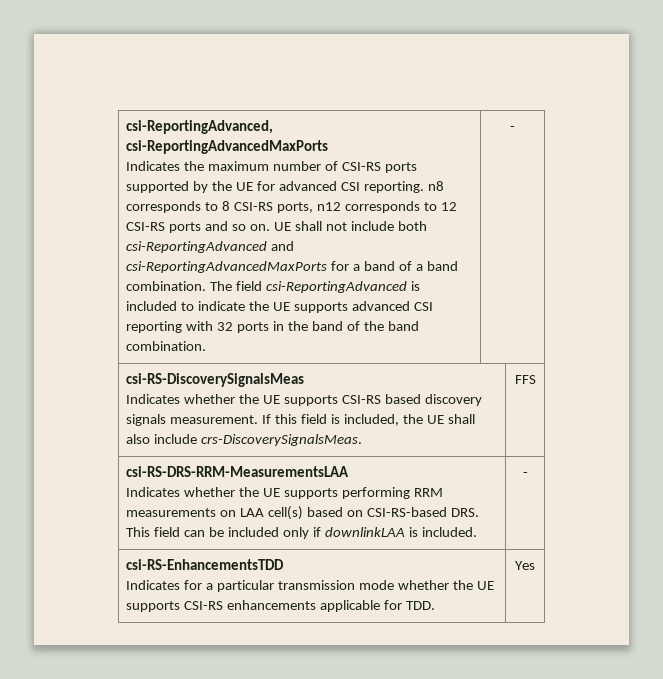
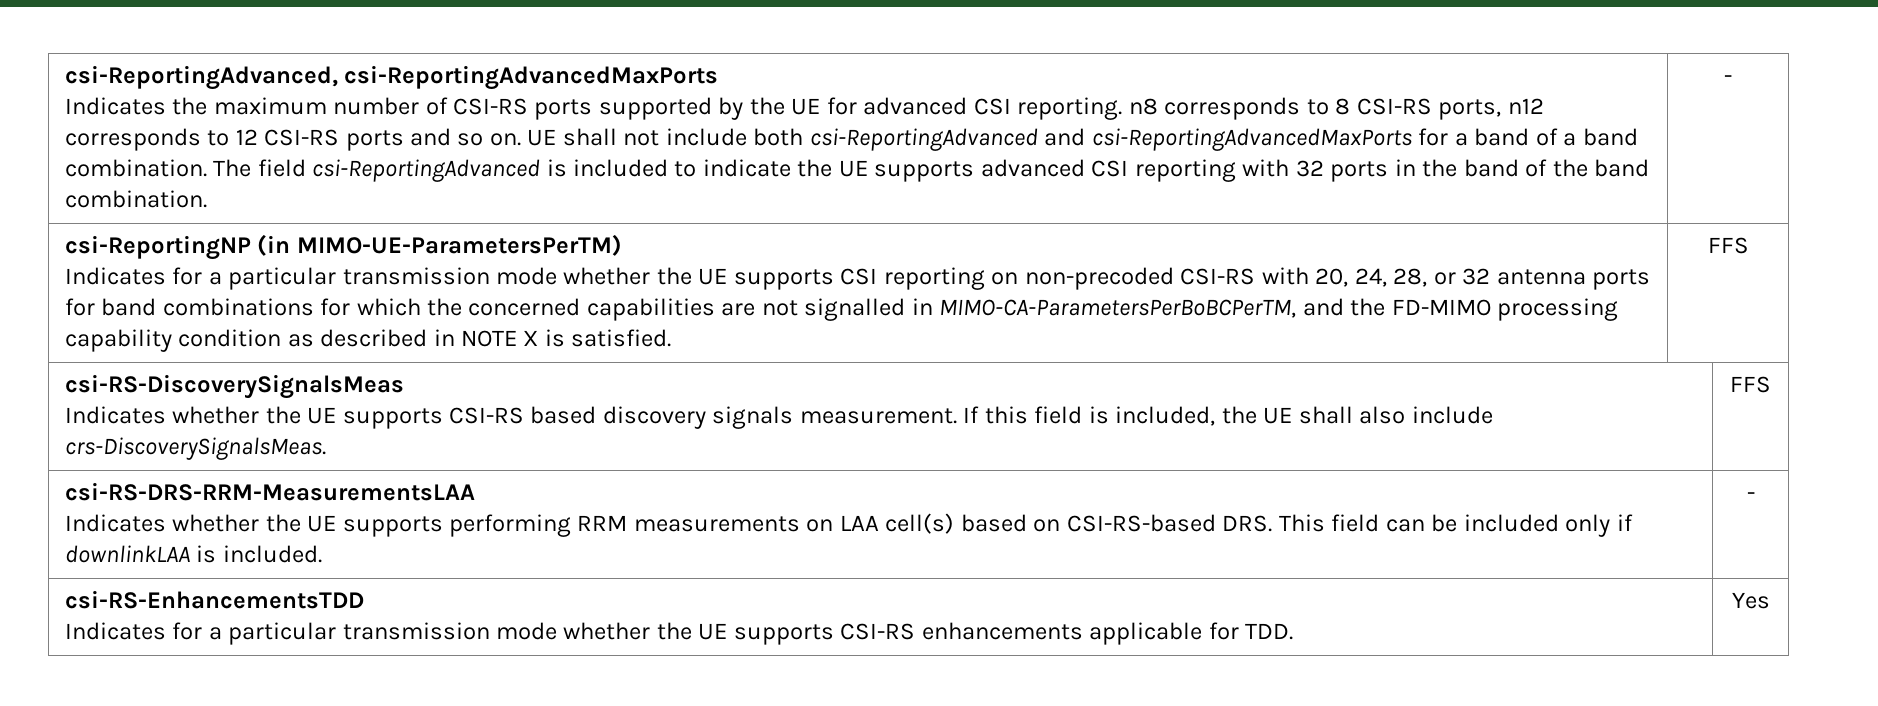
+ csi-ReportingNP (in MIMO-UE-ParametersPerTM)
+ Indicates for a particular transmission mode whether the UE supports CSI reporting on non-precoded CSI-RS with 20, 24, 28, or 32 antenna ports for band combinations for which the concerned capabilities are not signalled in MIMO-CA-ParametersPerBoBCPerTM, and the FD-MIMO processing capability condition as described in NOTE X is satisfied. | FFS

